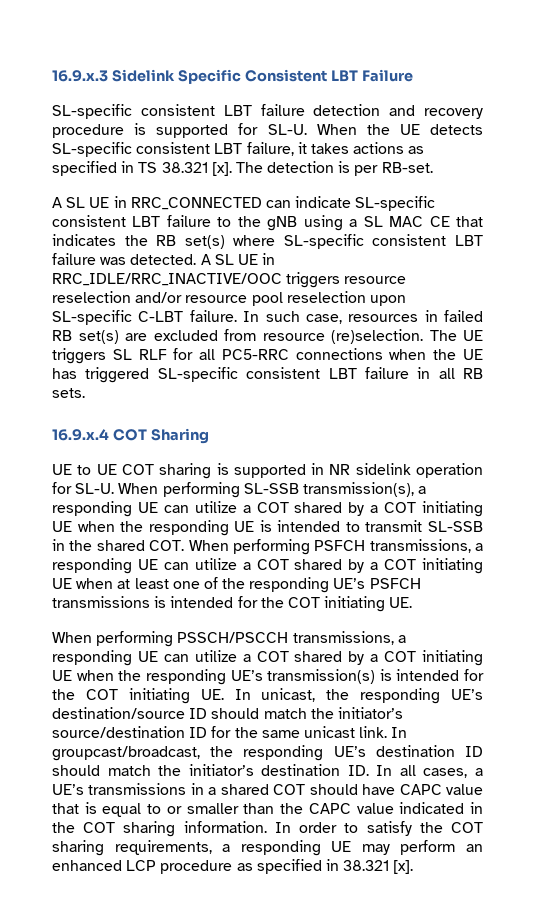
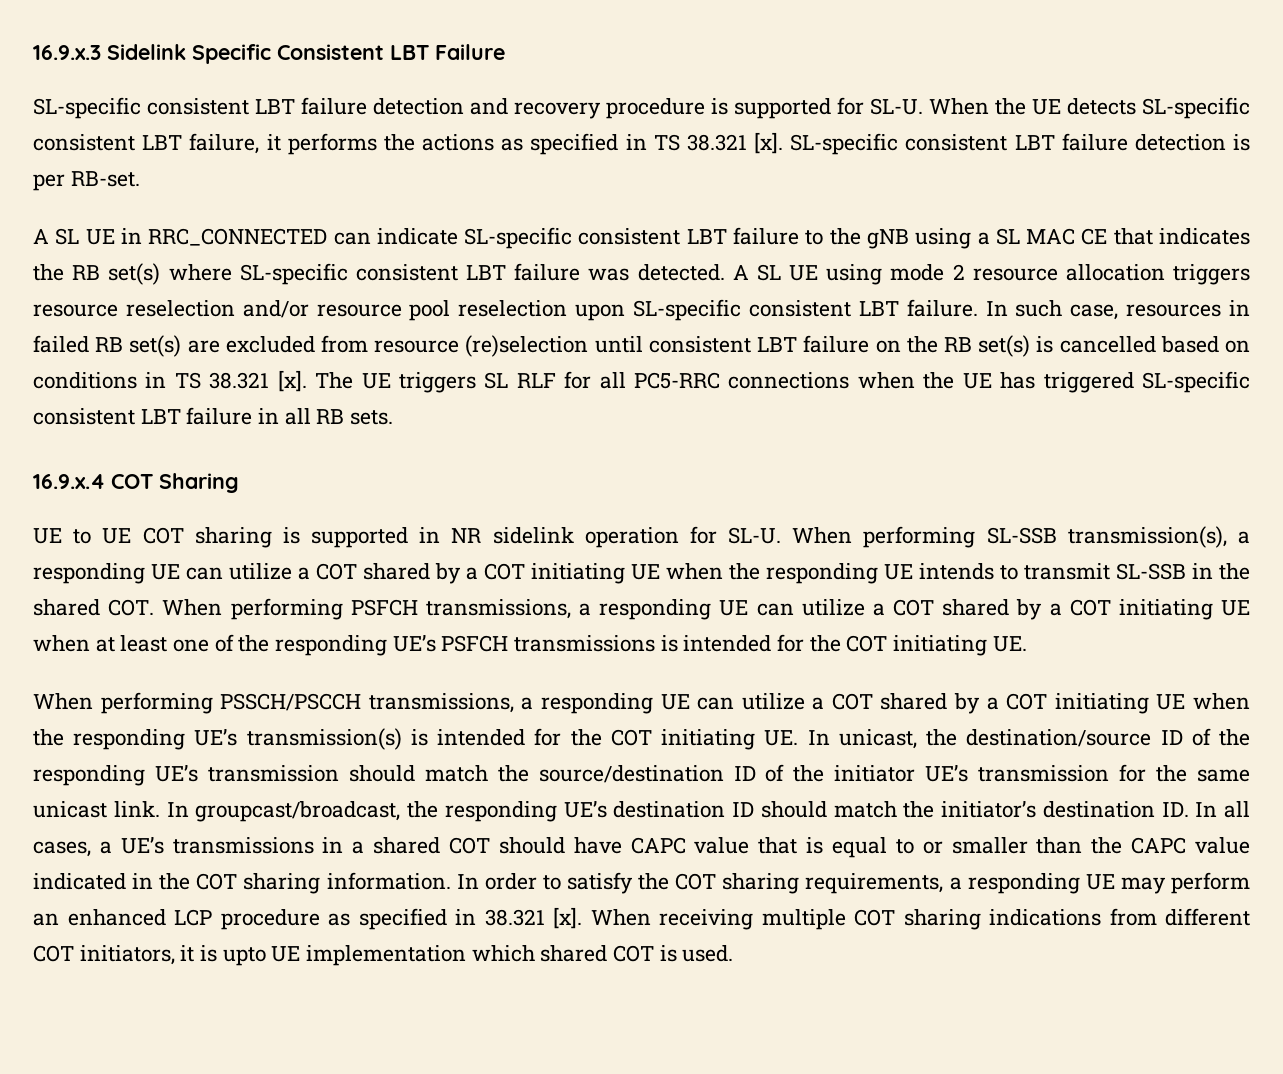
- When the UE detects SL-specific consistent LBT failure, it takes actions as specified in TS 38.321 [x].
+ When the UE detects SL-specific consistent LBT failure, it performs the actions as specified in TS 38.321 [x].
- The detection is per RB-set.
+ SL-specific consistent LBT failure detection is per RB-set.
- A SL UE in RRC_IDLE/RRC_INACTIVE/OOC triggers resource reselection and/or resource pool reselection upon SL-specific C-LBT failure.
+ A SL UE using mode 2 resource allocation triggers resource reselection and/or resource pool reselection upon SL-specific consistent LBT failure.
- In such case, resources in failed RB set(s) are excluded from resource (re)selection.
+ In such case, resources in failed RB set(s) are excluded from resource (re)selection until consistent LBT failure on the RB set(s) is cancelled based on conditions in TS 38.321 [x].
- When performing SL-SSB transmission(s), a responding UE can utilize a COT shared by a COT initiating UE when the responding UE is intended to transmit SL-SSB in the shared COT. When performing PSFCH transmissions, a responding UE can utilize a COT shared by a COT initiating UE when at least one of the responding UE’s PSFCH transmissions is intended for the COT initiating UE.
+ When performing SL-SSB transmission(s), a responding UE can utilize a COT shared by a COT initiating UE when the responding UE intends to transmit SL-SSB in the shared COT. When performing PSFCH transmissions, a responding UE can utilize a COT shared by a COT initiating UE when at least one of the responding UE’s PSFCH transmissions is intended for the COT initiating UE.
- When performing PSSCH/PSCCH transmissions, a responding UE can utilize a COT shared by a COT initiating UE when the responding UE’s transmission(s) is intended for the COT initiating UE. In unicast, the responding UE’s destination/source ID should match the initiator’s source/destination ID for the same unicast link.
+ When performing PSSCH/PSCCH transmissions, a responding UE can utilize a COT shared by a COT initiating UE when the responding UE’s transmission(s) is intended for the COT initiating UE. In unicast, the destination/source ID of the responding UE’s transmission should match the source/destination ID of the initiator UE’s transmission for the same unicast link.
+ When receiving multiple COT sharing indications from different COT initiators, it is upto UE implementation which shared COT is used.

